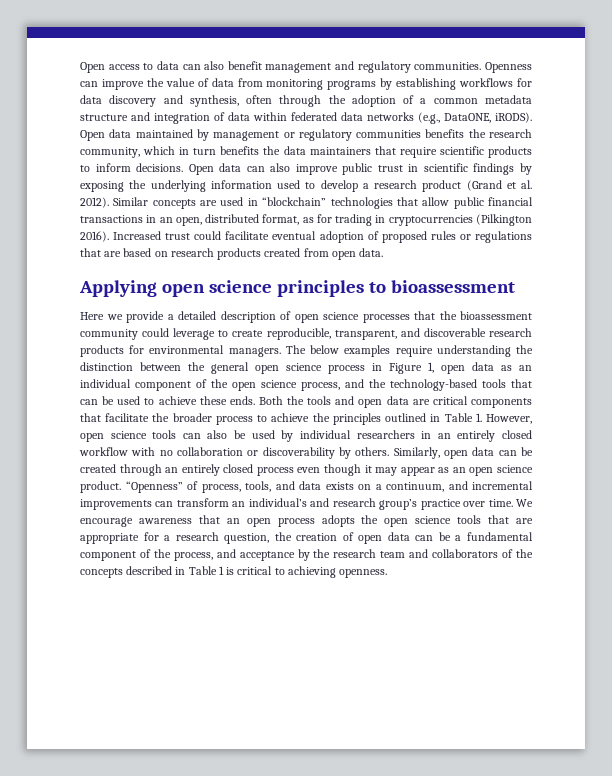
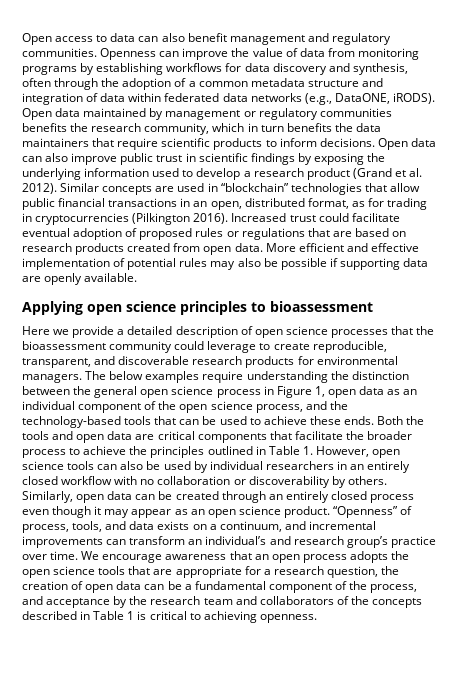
+ More efficient and effective implementation of potential rules may also be possible if supporting data are openly available.

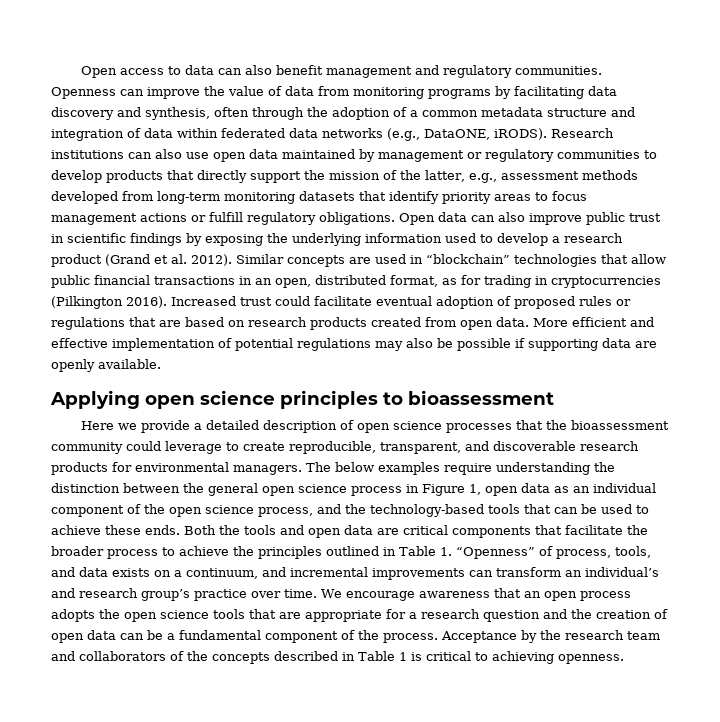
- Openness can improve the value of data from monitoring programs by establishing workflows for data discovery and synthesis, often through the adoption of a common metadata structure and integration of data within federated data networks (e.g., DataONE, iRODS).
+ Openness can improve the value of data from monitoring programs by facilitating data discovery and synthesis, often through the adoption of a common metadata structure and integration of data within federated data networks (e.g., DataONE, iRODS).
- Open data maintained by management or regulatory communities benefits the research community, which in turn benefits the data maintainers that require scientific products to inform decisions.
+ Research institutions can also use open data maintained by management or regulatory communities to develop products that directly support the mission of the latter, e.g., assessment methods developed from long-term monitoring datasets that identify priority areas to focus management actions or fulfill regulatory obligations.
- More efficient and effective implementation of potential rules may also be possible if supporting data are openly available.
+ More efficient and effective implementation of potential regulations may also be possible if supporting data are openly available.
- Both the tools and open data are critical components that facilitate the broader process to achieve the principles outlined in Table 1. However, open science tools can also be used by individual researchers in an entirely closed workflow with no collaboration or discoverability by others. Similarly, open data can be created through an entirely closed process even though it may appear as an open science product. “Openness” of process, tools, and data exists on a continuum, and incremental improvements can transform an individual’s and research group’s practice over time.
+ Both the tools and open data are critical components that facilitate the broader process to achieve the principles outlined in Table 1. “Openness” of process, tools, and data exists on a continuum, and incremental improvements can transform an individual’s and research group’s practice over time.
- We encourage awareness that an open process adopts the open science tools that are appropriate for a research question, the creation of open data can be a fundamental component of the process, and acceptance by the research team and collaborators of the concepts described in Table 1 is critical to achieving openness.
+ We encourage awareness that an open process adopts the open science tools that are appropriate for a research question and the creation of open data can be a fundamental component of the process. Acceptance by the research team and collaborators of the concepts described in Table 1 is critical to achieving openness.

